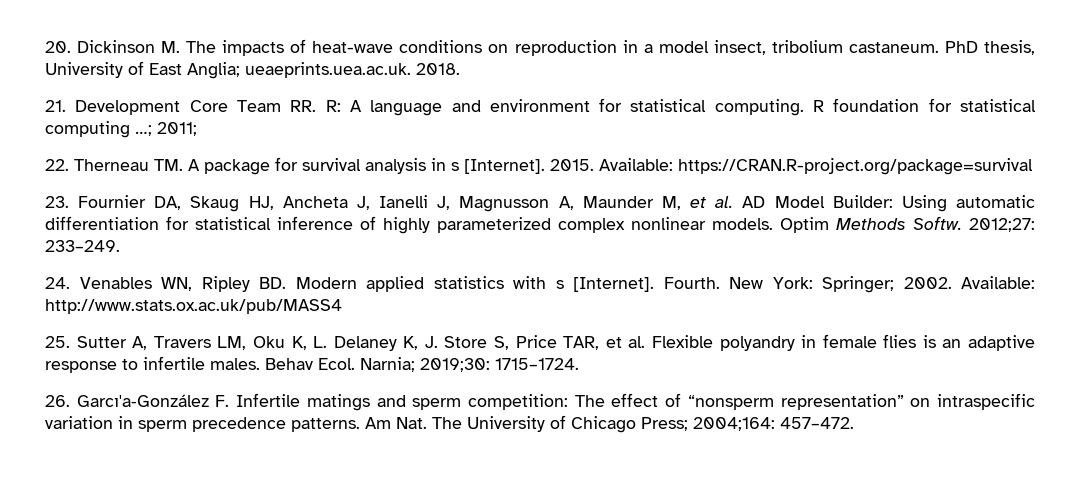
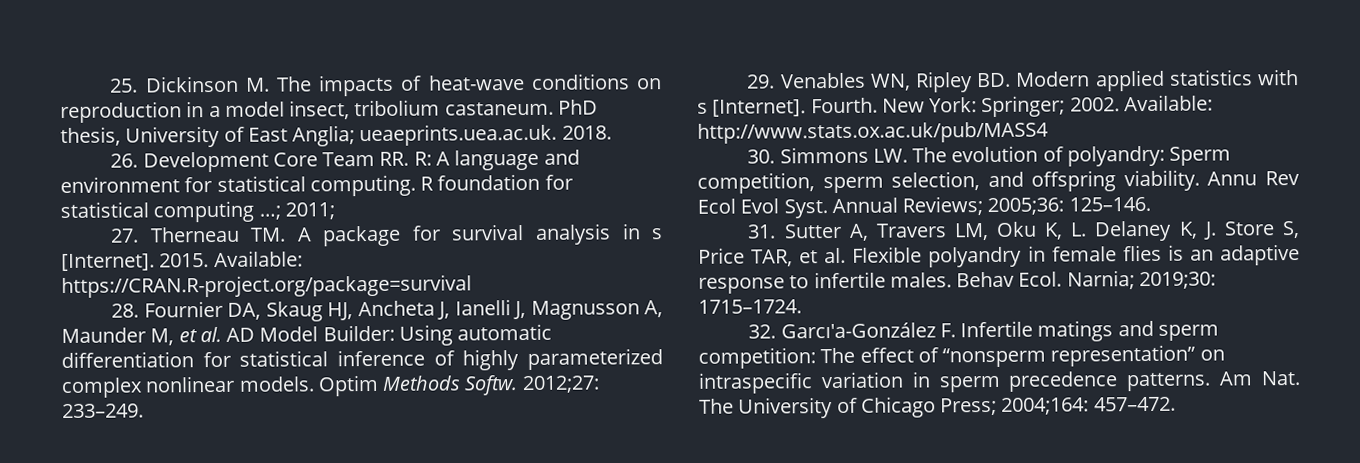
- 20. Dickinson M. The impacts of heat-wave conditions on reproduction in a model insect, tribolium castaneum.
+ 25. Dickinson M. The impacts of heat-wave conditions on reproduction in a model insect, tribolium castaneum.
- 21. Development Core Team RR. R: A language and environment for statistical computing.
+ 26. Development Core Team RR. R: A language and environment for statistical computing.
- 22. Therneau TM. A package for survival analysis in s [Internet].
+ 27. Therneau TM. A package for survival analysis in s [Internet].
- 23. Fournier DA, Skaug HJ, Ancheta J, Ianelli J, Magnusson A, Maunder M, et al. AD Model Builder: Using automatic differentiation for statistical inference of highly parameterized complex nonlinear models.
+ 28. Fournier DA, Skaug HJ, Ancheta J, Ianelli J, Magnusson A, Maunder M, et al. AD Model Builder: Using automatic differentiation for statistical inference of highly parameterized complex nonlinear models.
- 24. Venables WN, Ripley BD. Modern applied statistics with s [Internet].
+ 29. Venables WN, Ripley BD. Modern applied statistics with s [Internet].
- 25. Sutter A, Travers LM, Oku K, L. Delaney K, J. Store S, Price TAR, et al. Flexible polyandry in female flies is an adaptive response to infertile males.
+ 30. Simmons LW. The evolution of polyandry: Sperm competition, sperm selection, and offspring viability. Annu Rev Ecol Evol Syst. Annual Reviews; 2005;36: 125–146.
+ 31. Sutter A, Travers LM, Oku K, L. Delaney K, J. Store S, Price TAR, et al. Flexible polyandry in female flies is an adaptive response to infertile males.
- 26. Garcı'a‐González F. Infertile matings and sperm competition: The effect of “nonsperm representation” on intraspecific variation in sperm precedence patterns.
+ 32. Garcı'a‐González F. Infertile matings and sperm competition: The effect of “nonsperm representation” on intraspecific variation in sperm precedence patterns.

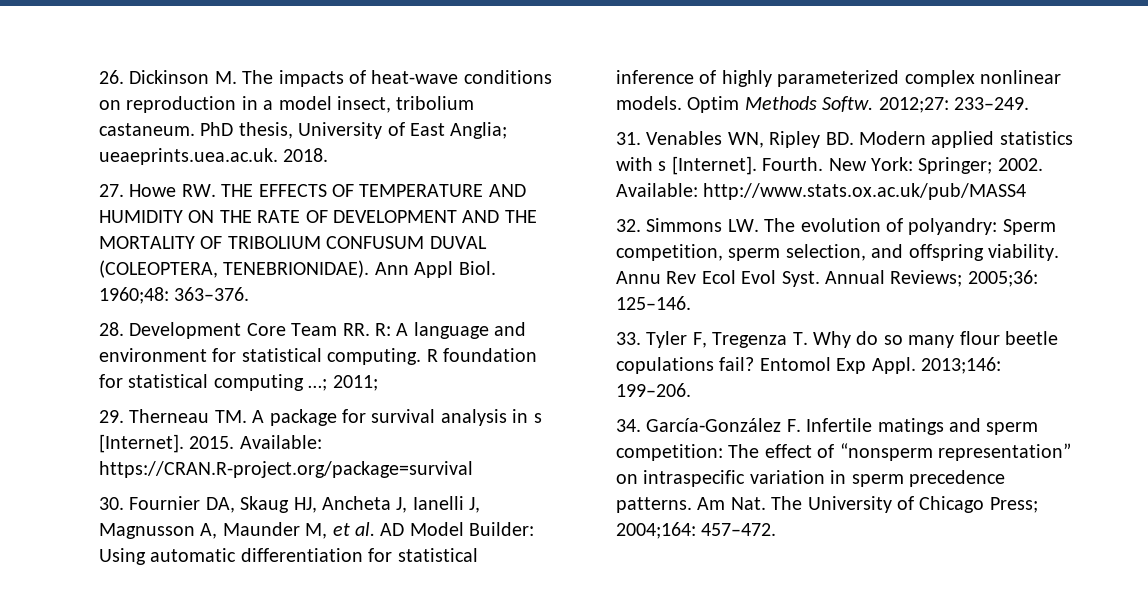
- 25. Dickinson M. The impacts of heat-wave conditions on reproduction in a model insect, tribolium castaneum.
+ 26. Dickinson M. The impacts of heat-wave conditions on reproduction in a model insect, tribolium castaneum.
- 26. Development Core Team RR. R: A language and environment for statistical computing.
+ 27. Howe RW. THE EFFECTS OF TEMPERATURE AND HUMIDITY ON THE RATE OF DEVELOPMENT AND THE MORTALITY OF TRIBOLIUM CONFUSUM DUVAL (COLEOPTERA, TENEBRIONIDAE). Ann Appl Biol. 1960;48: 363–376.
+ 28. Development Core Team RR. R: A language and environment for statistical computing.
- 27. Therneau TM. A package for survival analysis in s [Internet].
+ 29. Therneau TM. A package for survival analysis in s [Internet].
- 28. Fournier DA, Skaug HJ, Ancheta J, Ianelli J, Magnusson A, Maunder M, et al. AD Model Builder: Using automatic differentiation for statistical inference of highly parameterized complex nonlinear models.
+ 30. Fournier DA, Skaug HJ, Ancheta J, Ianelli J, Magnusson A, Maunder M, et al. AD Model Builder: Using automatic differentiation for statistical inference of highly parameterized complex nonlinear models.
- 29. Venables WN, Ripley BD. Modern applied statistics with s [Internet].
+ 31. Venables WN, Ripley BD. Modern applied statistics with s [Internet].
- 30. Simmons LW. The evolution of polyandry: Sperm competition, sperm selection, and offspring viability.
+ 32. Simmons LW. The evolution of polyandry: Sperm competition, sperm selection, and offspring viability.
- 31. Sutter A, Travers LM, Oku K, L. Delaney K, J. Store S, Price TAR, et al. Flexible polyandry in female flies is an adaptive response to infertile males. Behav Ecol. Narnia; 2019;30: 1715–1724.
- 32. Garcı'a‐González F. Infertile matings and sperm competition: The effect of “nonsperm representation” on intraspecific variation in sperm precedence patterns.
+ 33. Tyler F, Tregenza T. Why do so many flour beetle copulations fail? Entomol Exp Appl. 2013;146: 199–206.
+ 34. García‐González F. Infertile matings and sperm competition: The effect of “nonsperm representation” on intraspecific variation in sperm precedence patterns.

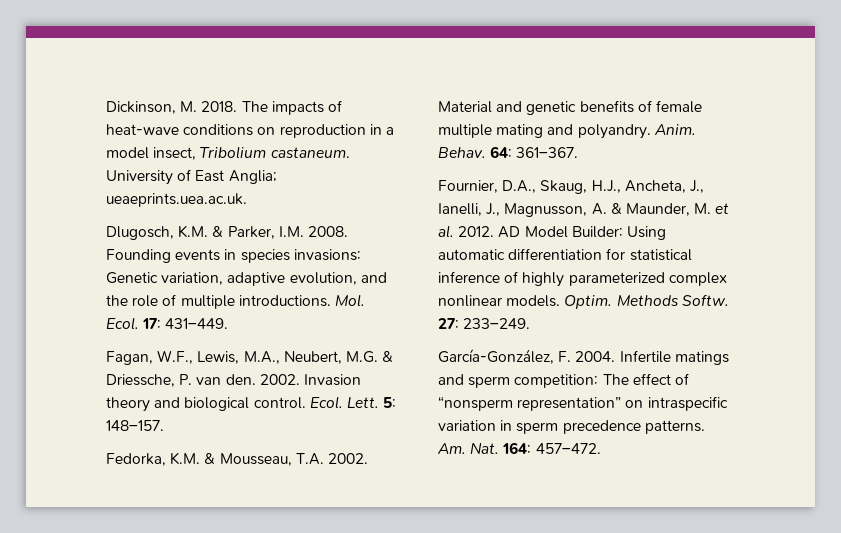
- 26. Dickinson M. The impacts of heat-wave conditions on reproduction in a model insect, tribolium castaneum. PhD thesis, University of East Anglia; ueaeprints.uea.ac.uk. 2018.
- 27. Howe RW. THE EFFECTS OF TEMPERATURE AND HUMIDITY ON THE RATE OF DEVELOPMENT AND THE MORTALITY OF TRIBOLIUM CONFUSUM DUVAL (COLEOPTERA, TENEBRIONIDAE). Ann Appl Biol. 1960;48: 363–376.
- 28. Development Core Team RR. R: A language and environment for statistical computing. R foundation for statistical computing …; 2011;
- 29. Therneau TM. A package for survival analysis in s [Internet]. 2015. Available: https://CRAN.R-project.org/package=survival
- 30. Fournier DA, Skaug HJ, Ancheta J, Ianelli J, Magnusson A, Maunder M, et al. AD Model Builder: Using automatic differentiation for statistical inference of highly parameterized complex nonlinear models.
+ Dickinson, M. 2018. The impacts of heat-wave conditions on reproduction in a model insect, Tribolium castaneum. University of East Anglia; ueaeprints.uea.ac.uk.
+ Dlugosch, K.M. & Parker, I.M. 2008. Founding events in species invasions: Genetic variation, adaptive evolution, and the role of multiple introductions. Mol. Ecol. 17: 431–449.
+ Fagan, W.F., Lewis, M.A., Neubert, M.G. & Driessche, P. van den. 2002. Invasion theory and biological control. Ecol. Lett. 5: 148–157.
+ Fedorka, K.M. & Mousseau, T.A. 2002. Material and genetic benefits of female multiple mating and polyandry. Anim. Behav. 64: 361–367.
+ Fournier, D.A., Skaug, H.J., Ancheta, J., Ianelli, J., Magnusson, A. & Maunder, M. et al. 2012. AD Model Builder: Using automatic differentiation for statistical inference of highly parameterized complex nonlinear models.
- Optim Methods Softw.
+ Optim. Methods Softw.
- 2012;27: 233–249.
+ 27: 233–249.
- 31. Venables WN, Ripley BD. Modern applied statistics with s [Internet]. Fourth. New York: Springer; 2002. Available: http://www.stats.ox.ac.uk/pub/MASS4
- 32. Simmons LW. The evolution of polyandry: Sperm competition, sperm selection, and offspring viability. Annu Rev Ecol Evol Syst. Annual Reviews; 2005;36: 125–146.
- 33. Tyler F, Tregenza T. Why do so many flour beetle copulations fail? Entomol Exp Appl. 2013;146: 199–206.
- 34. García‐González F. Infertile matings and sperm competition: The effect of “nonsperm representation” on intraspecific variation in sperm precedence patterns.
+ García‐González, F. 2004. Infertile matings and sperm competition: The effect of “nonsperm representation” on intraspecific variation in sperm precedence patterns.
- Am Nat. The University of Chicago Press; 2004;164: 457–472.
+ Am. Nat. 164: 457–472.

